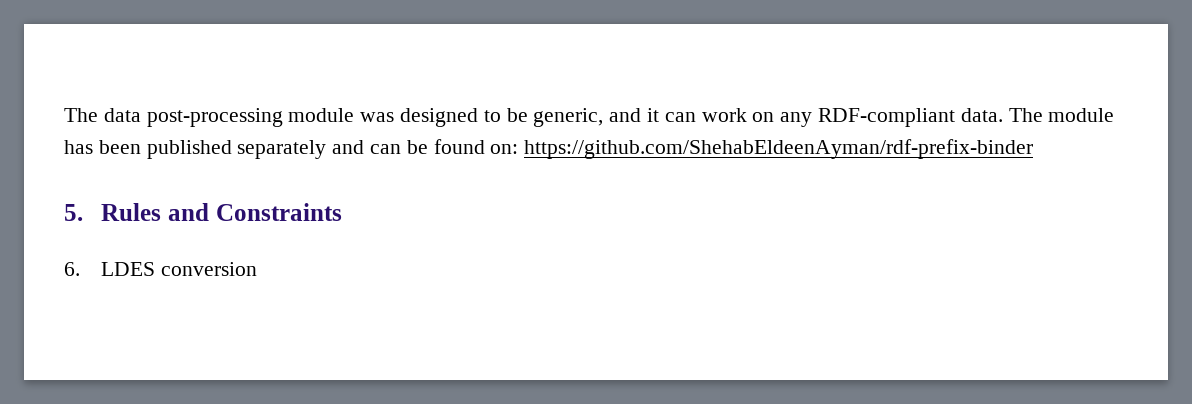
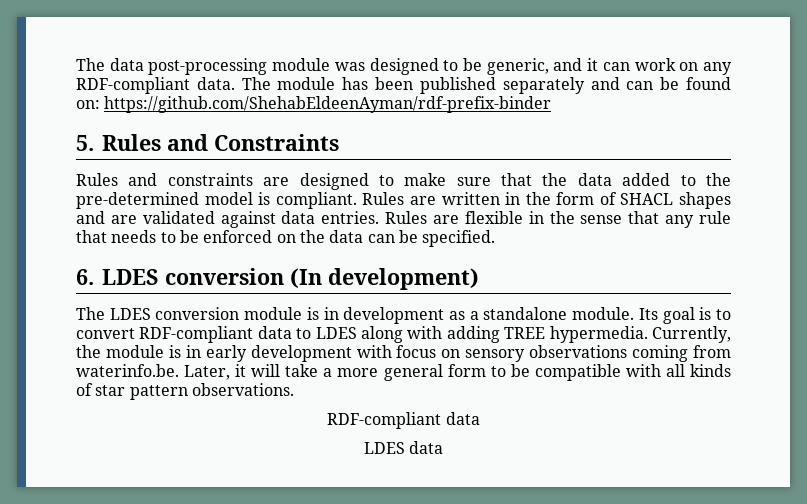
- 6. LDES conversion
+ Rules and constraints are designed to make sure that the data added to the pre-determined model is compliant. Rules are written in the form of SHACL shapes and are validated against data entries. Rules are flexible in the sense that any rule that needs to be enforced on the data can be specified.
+ 6. LDES conversion (In development)
+ The LDES conversion module is in development as a standalone module. Its goal is to convert RDF-compliant data to LDES along with adding TREE hypermedia. Currently, the module is in early development with focus on sensory observations coming from waterinfo.be. Later, it will take a more general form to be compatible with all kinds of star pattern observations.
+ RDF-compliant data
+ LDES data

